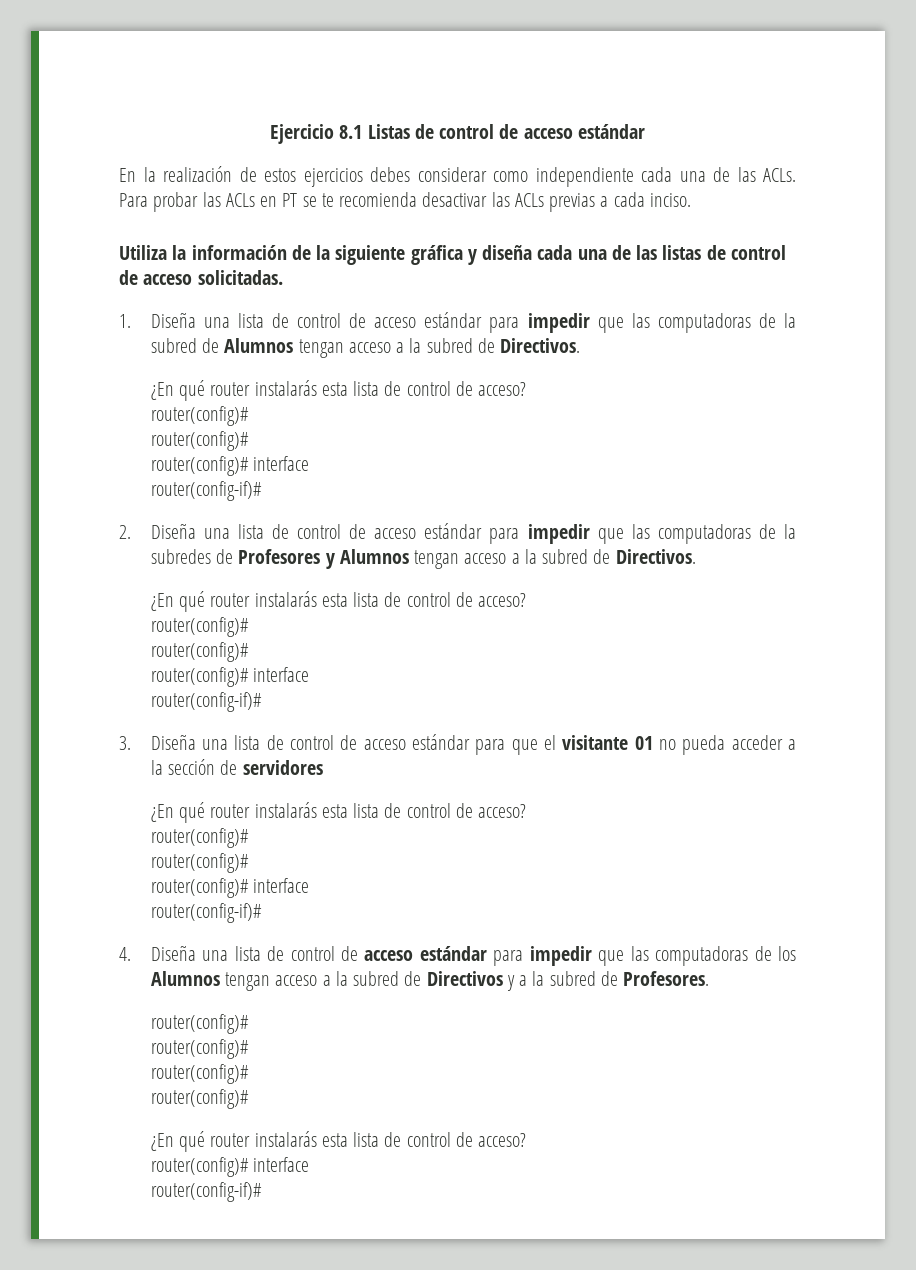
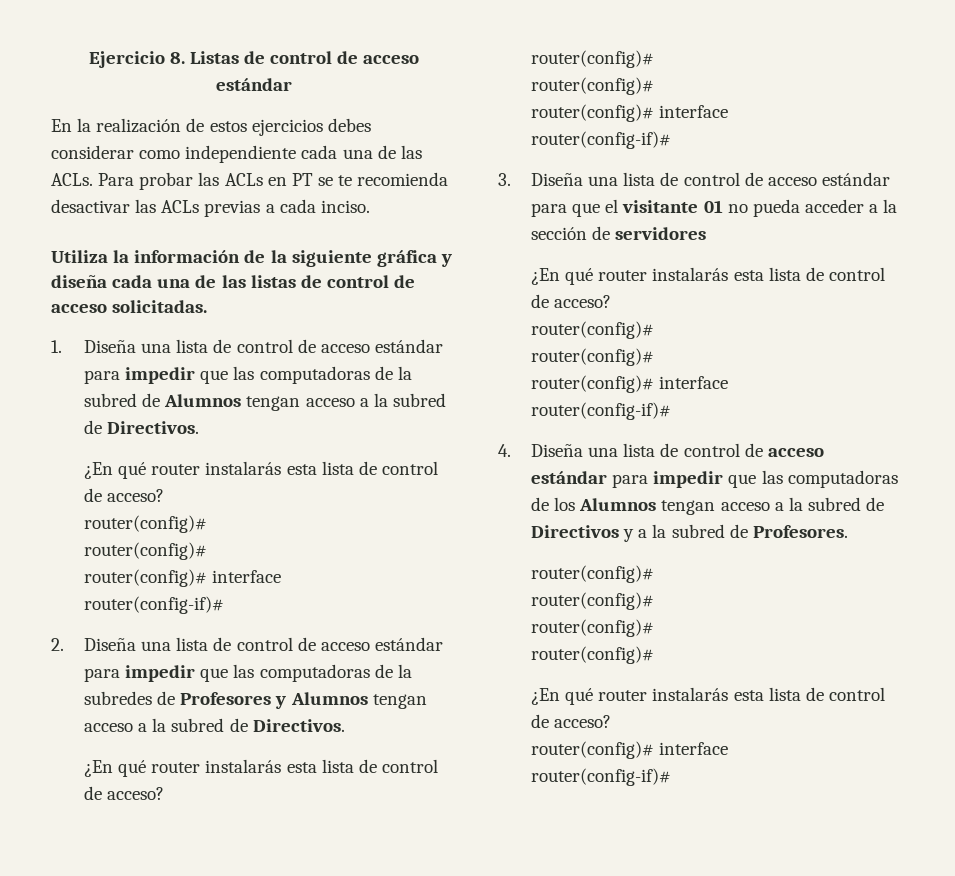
- Ejercicio 8.1 Listas de control de acceso estándar
+ Ejercicio 8. Listas de control de acceso estándar

